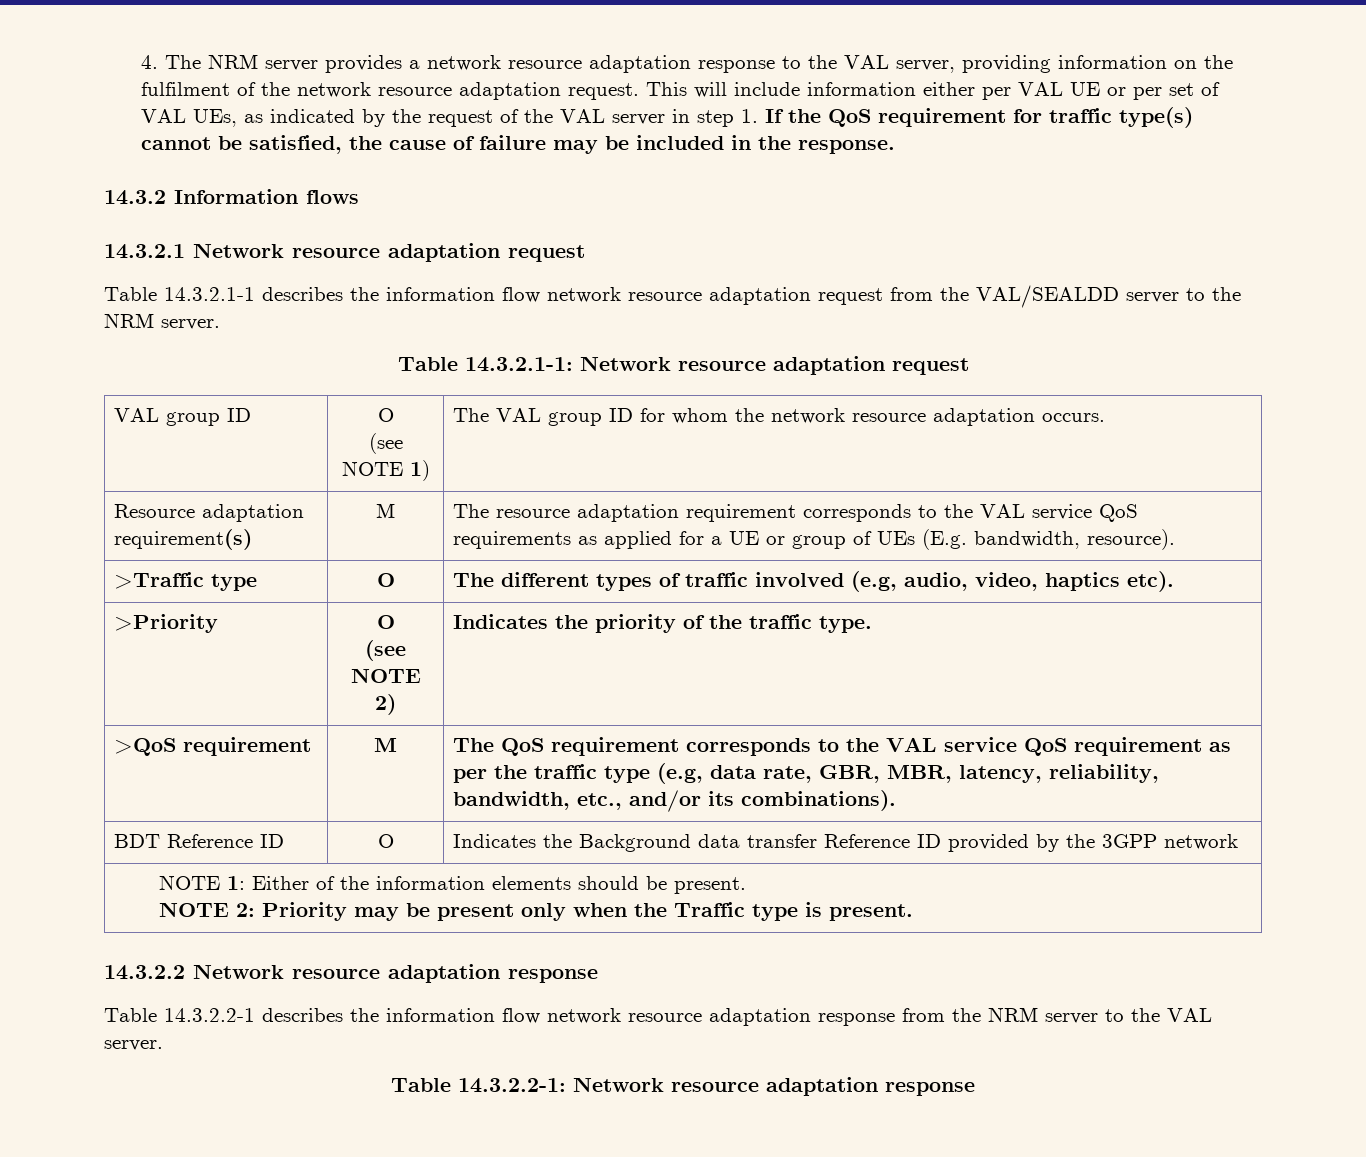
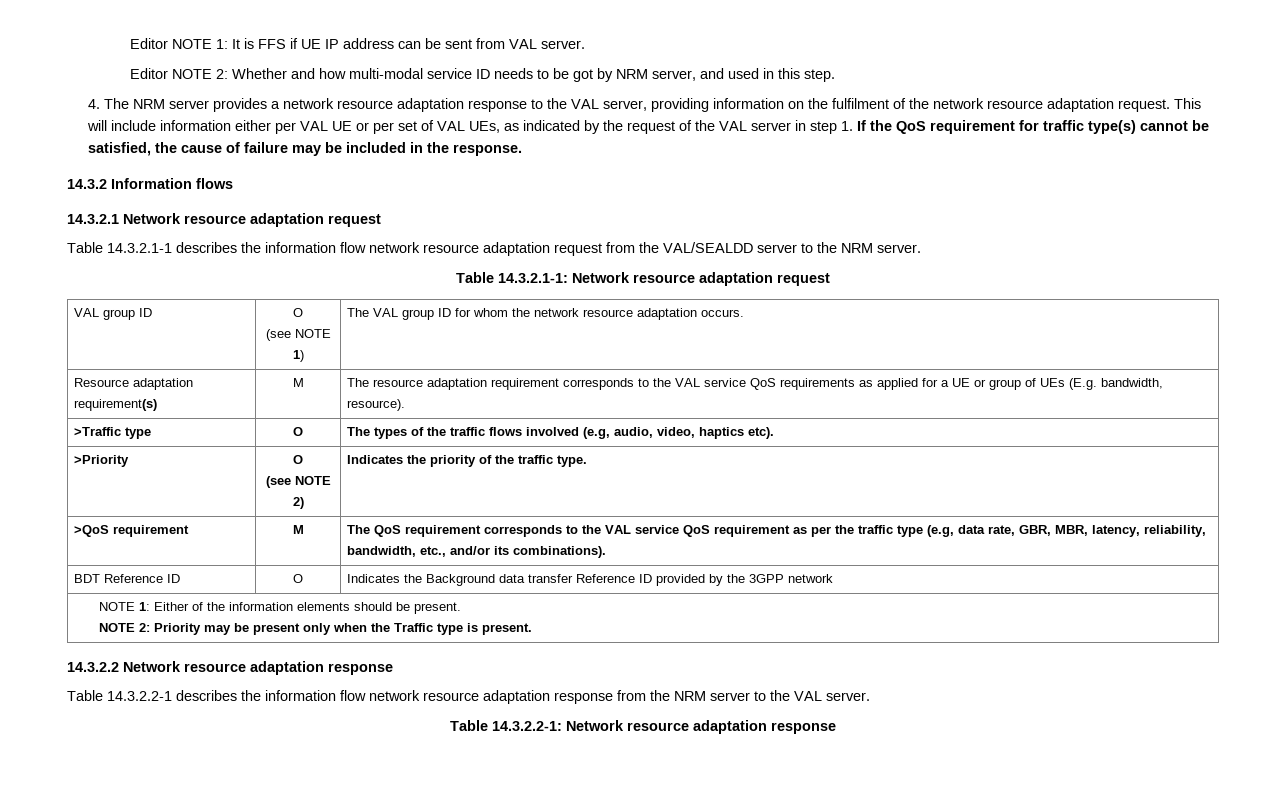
+ Editor NOTE 1: It is FFS if UE IP address can be sent from VAL server.
+ Editor NOTE 2: Whether and how multi-modal service ID needs to be got by NRM server, and used in this step.
- >Traffic type | O | The different types of traffic involved (e.g, audio, video, haptics etc).
+ >Traffic type | O | The types of the traffic flows involved (e.g, audio, video, haptics etc).

